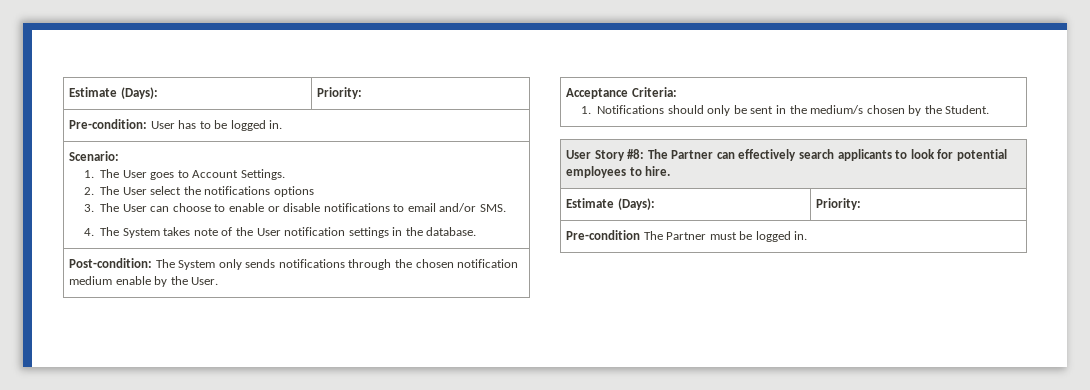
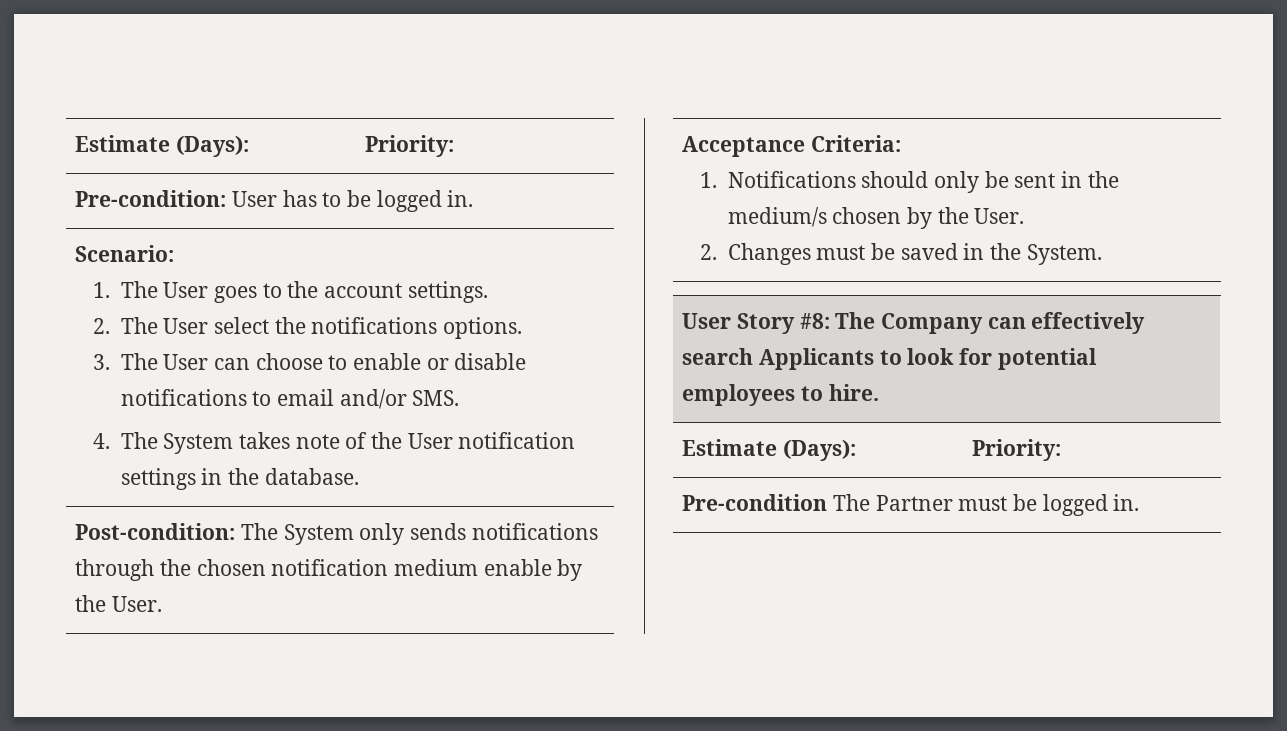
- 1. The User goes to Account Settings.
+ 1. The User goes to the account settings.
- 2. The User select the notifications options
+ 2. The User select the notifications options.
  Acceptance Criteria:
- 1. Notifications should only be sent in the medium/s chosen by the Student.
+ 1. Notifications should only be sent in the medium/s chosen by the User.
+ 2. Changes must be saved in the System.
- User Story #8: The Partner can effectively search applicants to look for potential employees to hire.
+ User Story #8: The Company can effectively search Applicants to look for potential employees to hire.

